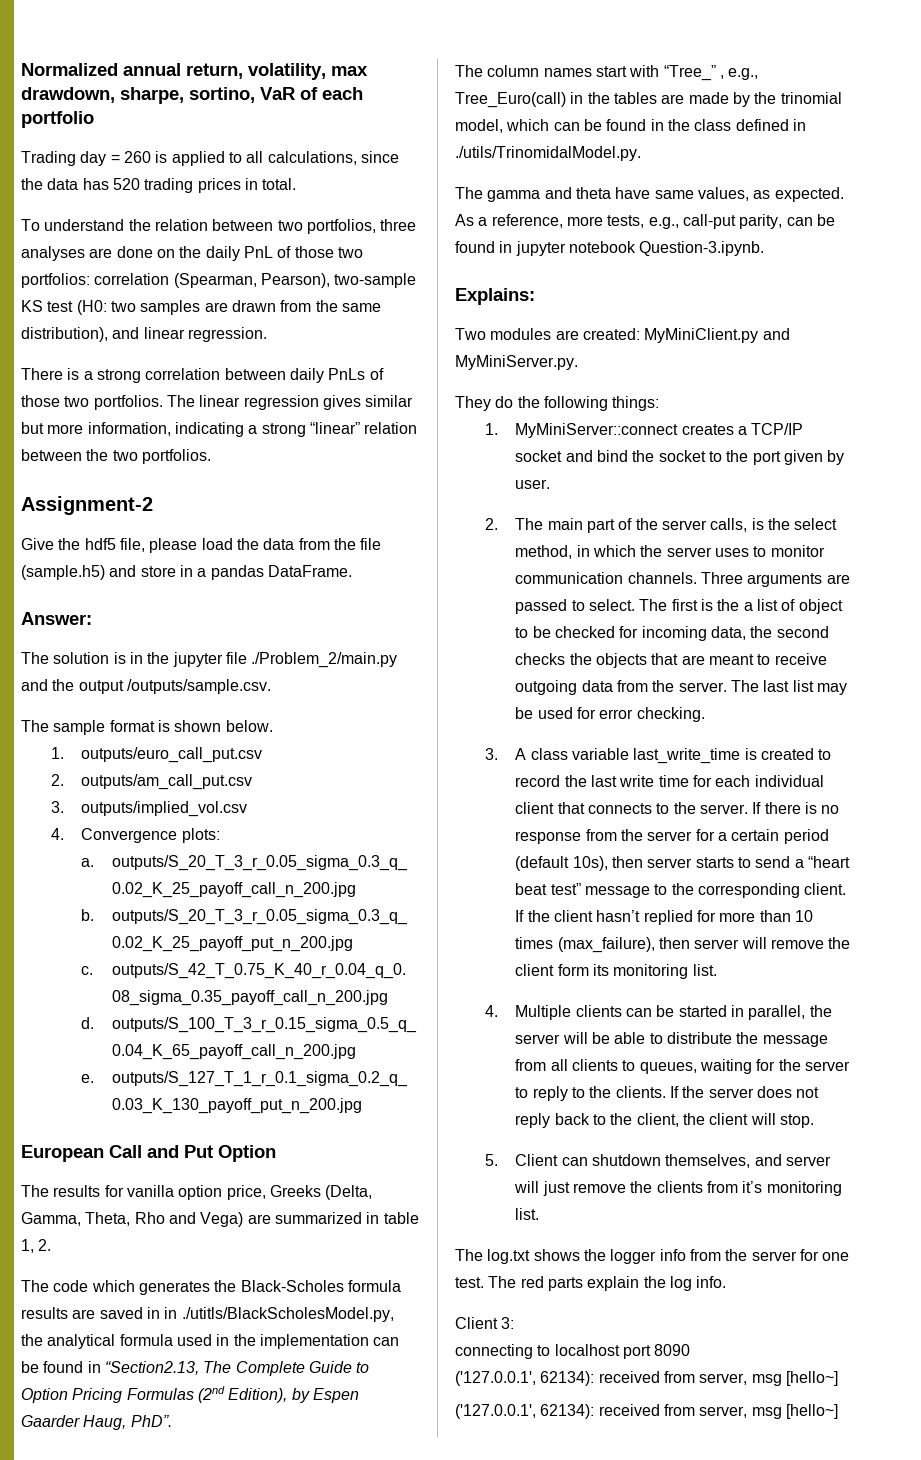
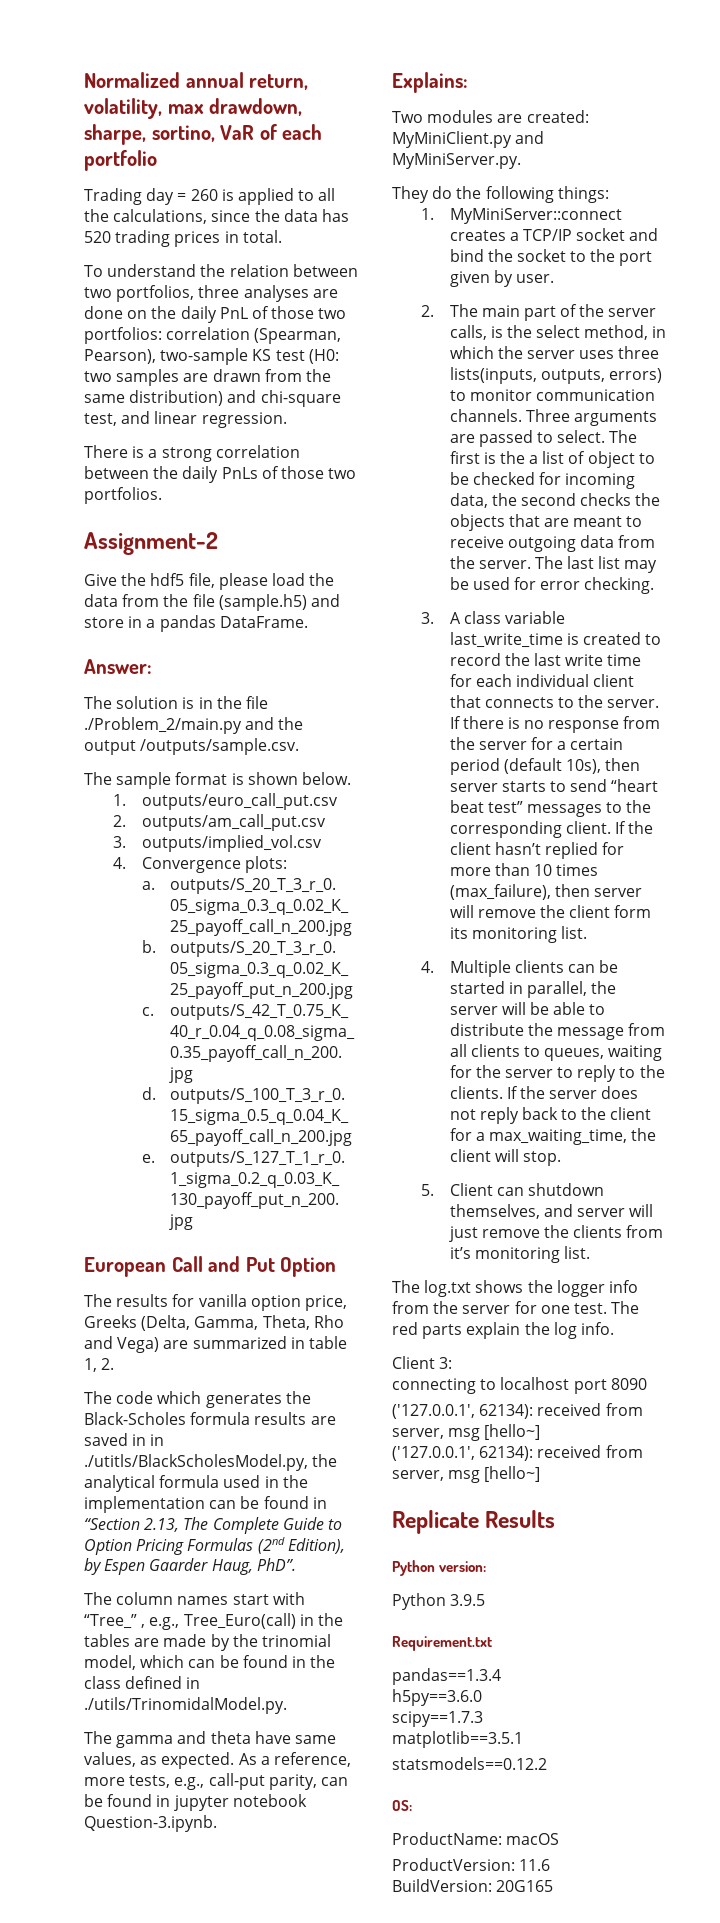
- Trading day = 260 is applied to all calculations, since the data has 520 trading prices in total.
+ Trading day = 260 is applied to all the calculations, since the data has 520 trading prices in total.
- To understand the relation between two portfolios, three analyses are done on the daily PnL of those two portfolios: correlation (Spearman, Pearson), two-sample KS test (H0: two samples are drawn from the same distribution), and linear regression.
+ To understand the relation between two portfolios, three analyses are done on the daily PnL of those two portfolios: correlation (Spearman, Pearson), two-sample KS test (H0: two samples are drawn from the same distribution) and chi-square test, and linear regression.
- There is a strong correlation between daily PnLs of those two portfolios. The linear regression gives similar but more information, indicating a strong “linear” relation between the two portfolios.
+ There is a strong correlation between the daily PnLs of those two portfolios.
- The solution is in the jupyter file ./Problem_2/main.py and the output /outputs/sample.csv.
+ The solution is in the file ./Problem_2/main.py and the output /outputs/sample.csv.
- The code which generates the Black-Scholes formula results are saved in in ./utitls/BlackScholesModel.py, the analytical formula used in the implementation can be found in “Section2.13, The Complete Guide to Option Pricing Formulas (2nd Edition), by Espen Gaarder Haug, PhD”.
+ The code which generates the Black-Scholes formula results are saved in in ./utitls/BlackScholesModel.py, the analytical formula used in the implementation can be found in “Section 2.13, The Complete Guide to Option Pricing Formulas (2nd Edition), by Espen Gaarder Haug, PhD”.
- 2. The main part of the server calls, is the select method, in which the server uses to monitor communication channels.
+ 2. The main part of the server calls, is the select method, in which the server uses three lists(inputs, outputs, errors) to monitor communication channels.
- If there is no response from the server for a certain period (default 10s), then server starts to send a “heart beat test” message to the corresponding client.
+ If there is no response from the server for a certain period (default 10s), then server starts to send “heart beat test” messages to the corresponding client.
- If the server does not reply back to the client, the client will stop.
+ If the server does not reply back to the client for a max_waiting_time, the client will stop.
+ Replicate Results
+ Python version:
+ Python 3.9.5
+ Requirement.txt
+ pandas==1.3.4
+ h5py==3.6.0
+ scipy==1.7.3
+ matplotlib==3.5.1
+ statsmodels==0.12.2
+ OS:
+ ProductName: macOS
+ ProductVersion: 11.6
+ BuildVersion: 20G165

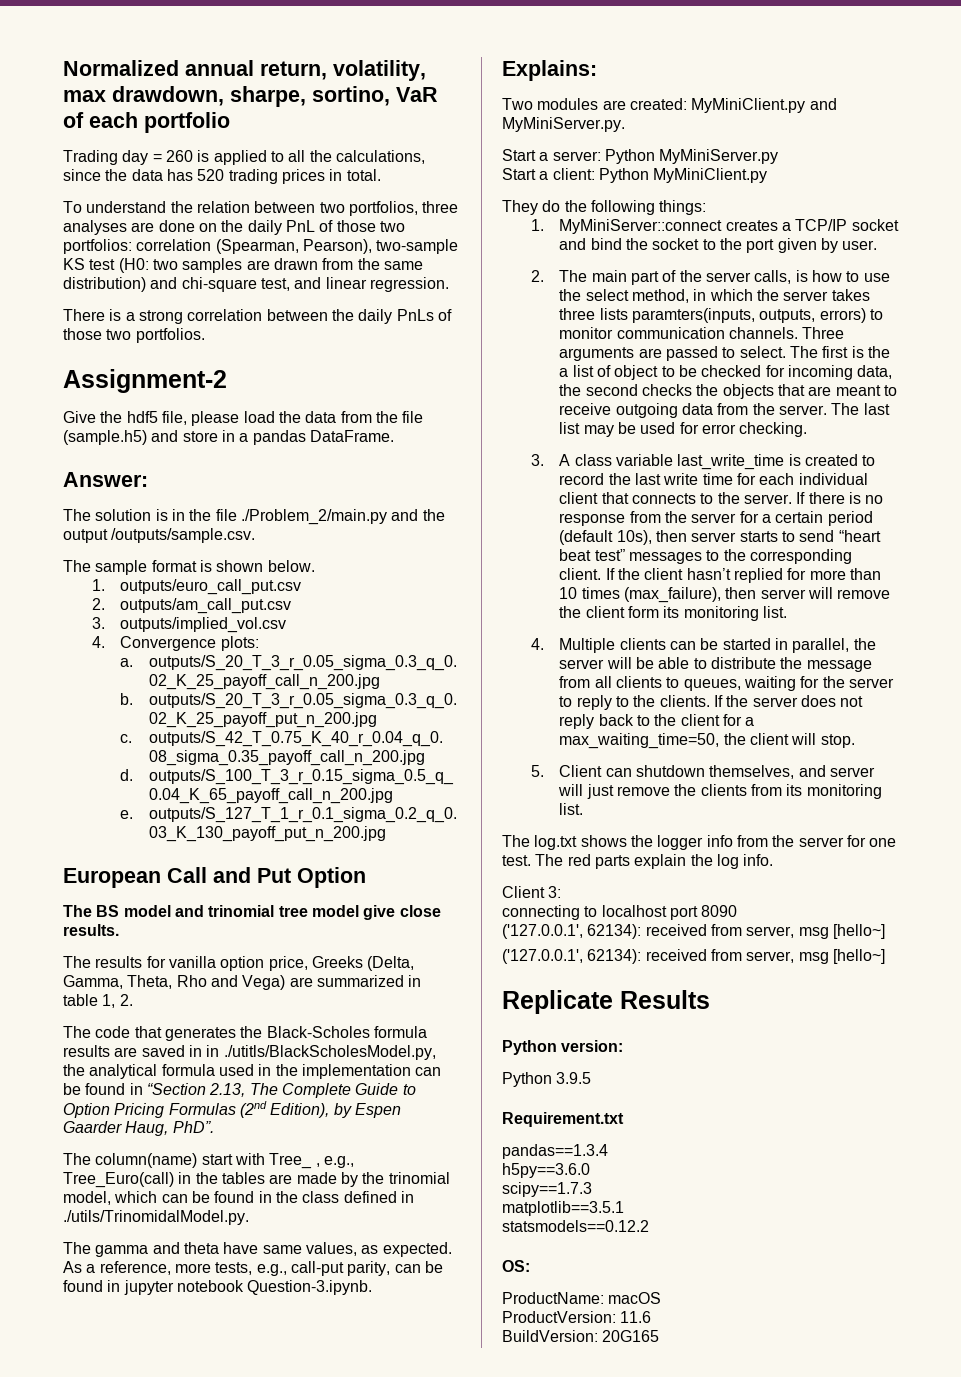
+ The BS model and trinomial tree model give close results.
- The code which generates the Black-Scholes formula results are saved in in ./utitls/BlackScholesModel.py, the analytical formula used in the implementation can be found in “Section 2.13, The Complete Guide to Option Pricing Formulas (2nd Edition), by Espen Gaarder Haug, PhD”.
+ The code that generates the Black-Scholes formula results are saved in in ./utitls/BlackScholesModel.py, the analytical formula used in the implementation can be found in “Section 2.13, The Complete Guide to Option Pricing Formulas (2nd Edition), by Espen Gaarder Haug, PhD”.
- The column names start with “Tree_” , e.g., Tree_Euro(call) in the tables are made by the trinomial model, which can be found in the class defined in ./utils/TrinomidalModel.py.
+ The column(name) start with Tree_ , e.g., Tree_Euro(call) in the tables are made by the trinomial model, which can be found in the class defined in ./utils/TrinomidalModel.py.
+ Start a server: Python MyMiniServer.py
+ Start a client: Python MyMiniClient.py
- 2. The main part of the server calls, is the select method, in which the server uses three lists(inputs, outputs, errors) to monitor communication channels.
+ 2. The main part of the server calls, is how to use the select method, in which the server takes three lists paramters(inputs, outputs, errors) to monitor communication channels.
- If the server does not reply back to the client for a max_waiting_time, the client will stop.
+ If the server does not reply back to the client for a max_waiting_time=50, the client will stop.
- 5. Client can shutdown themselves, and server will just remove the clients from it’s monitoring list.
+ 5. Client can shutdown themselves, and server will just remove the clients from its monitoring list.

